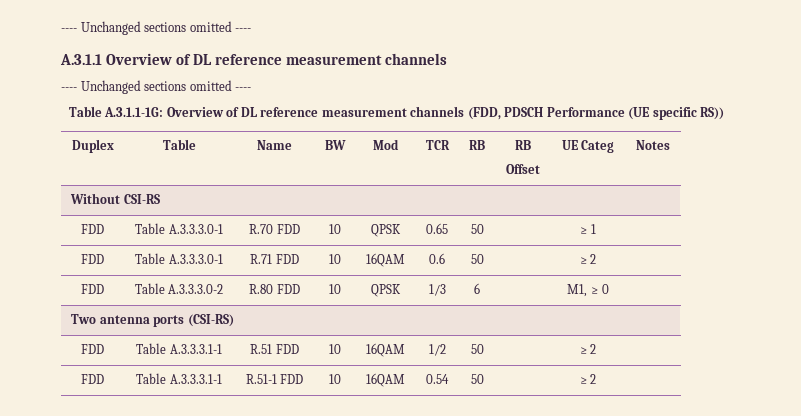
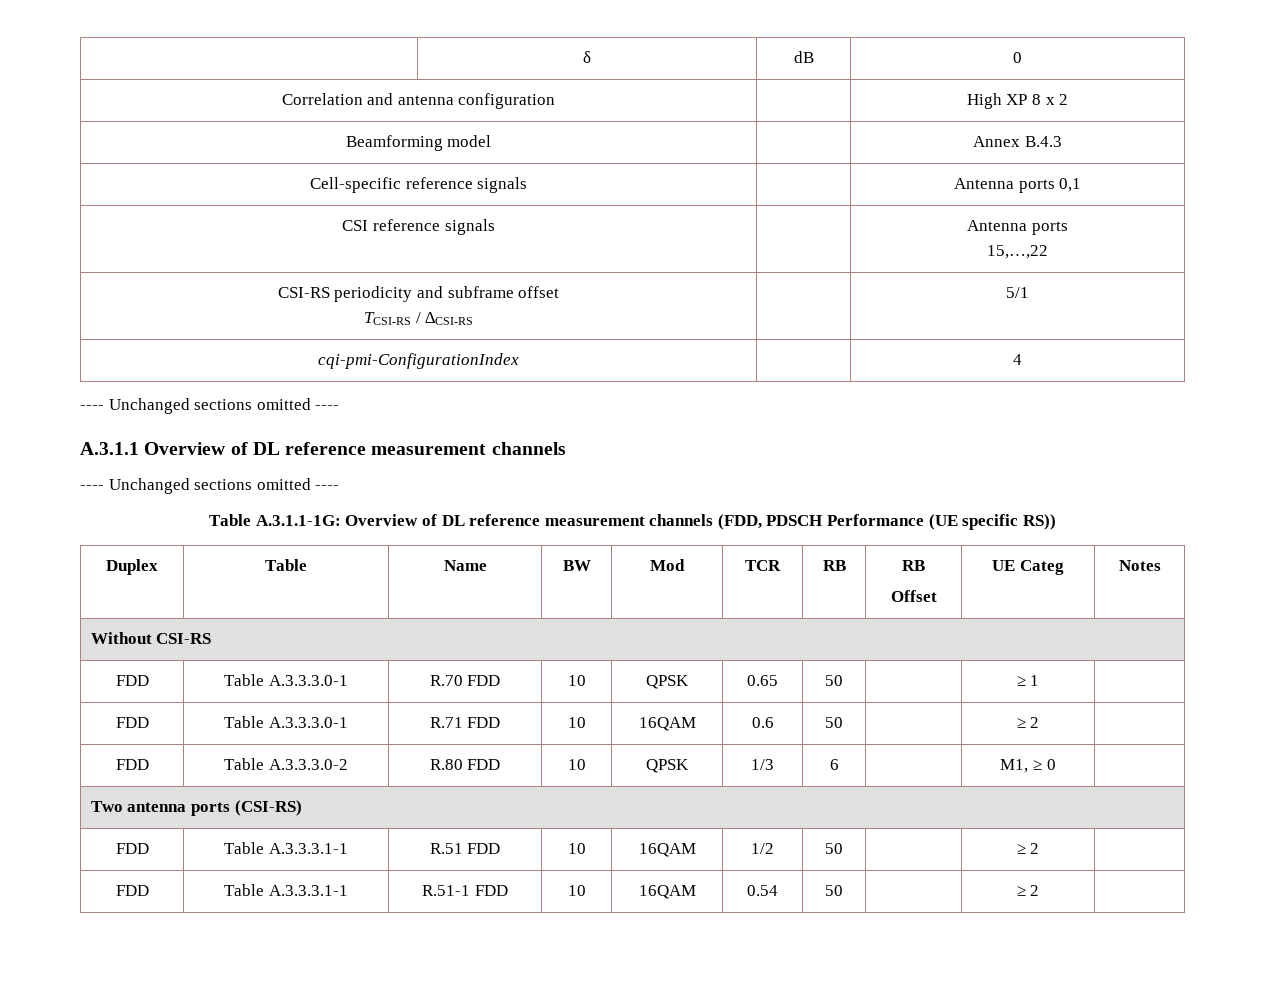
+ | δ | dB | 0
+ Correlation and antenna configuration | | High XP 8 x 2
+ Beamforming model | | Annex B.4.3
+ Cell-specific reference signals | | Antenna ports 0,1
+ CSI reference signals | | Antenna ports
+ 15,…,22
+ CSI-RS periodicity and subframe offset
+ TCSI-RS / ∆CSI-RS | | 5/1
+ cqi-pmi-ConfigurationIndex | | 4

